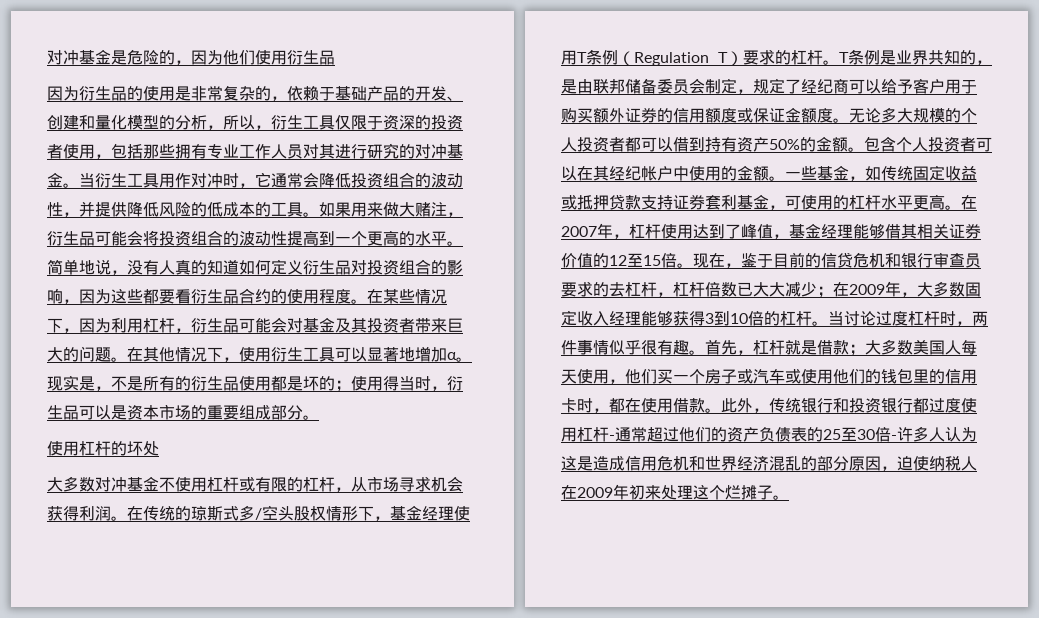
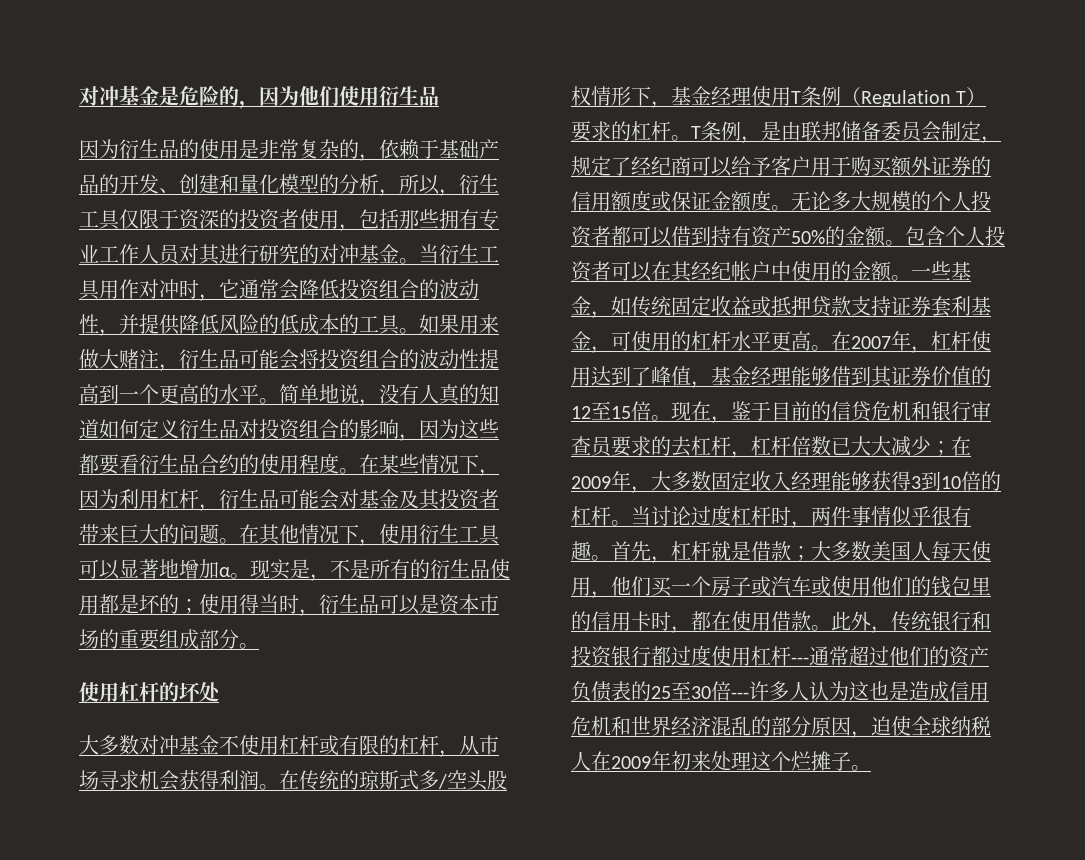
- T条例是业界共知的，是由联邦储备委员会制定，规定了经纪商可以给予客户用于购买额外证券的信用额度或保证金额度。
+ T条例，是由联邦储备委员会制定，规定了经纪商可以给予客户用于购买额外证券的信用额度或保证金额度。
- 在2007年，杠杆使用达到了峰值，基金经理能够借其相关证券价值的12至15倍。
+ 在2007年，杠杆使用达到了峰值，基金经理能够借到其证券价值的12至15倍。
- 此外，传统银行和投资银行都过度使用杠杆-通常超过他们的资产负债表的25至30倍-许多人认为这是造成信用危机和世界经济混乱的部分原因，迫使纳税人在2009年初来处理这个烂摊子。
+ 此外，传统银行和投资银行都过度使用杠杆---通常超过他们的资产负债表的25至30倍---许多人认为这也是造成信用危机和世界经济混乱的部分原因，迫使全球纳税人在2009年初来处理这个烂摊子。

